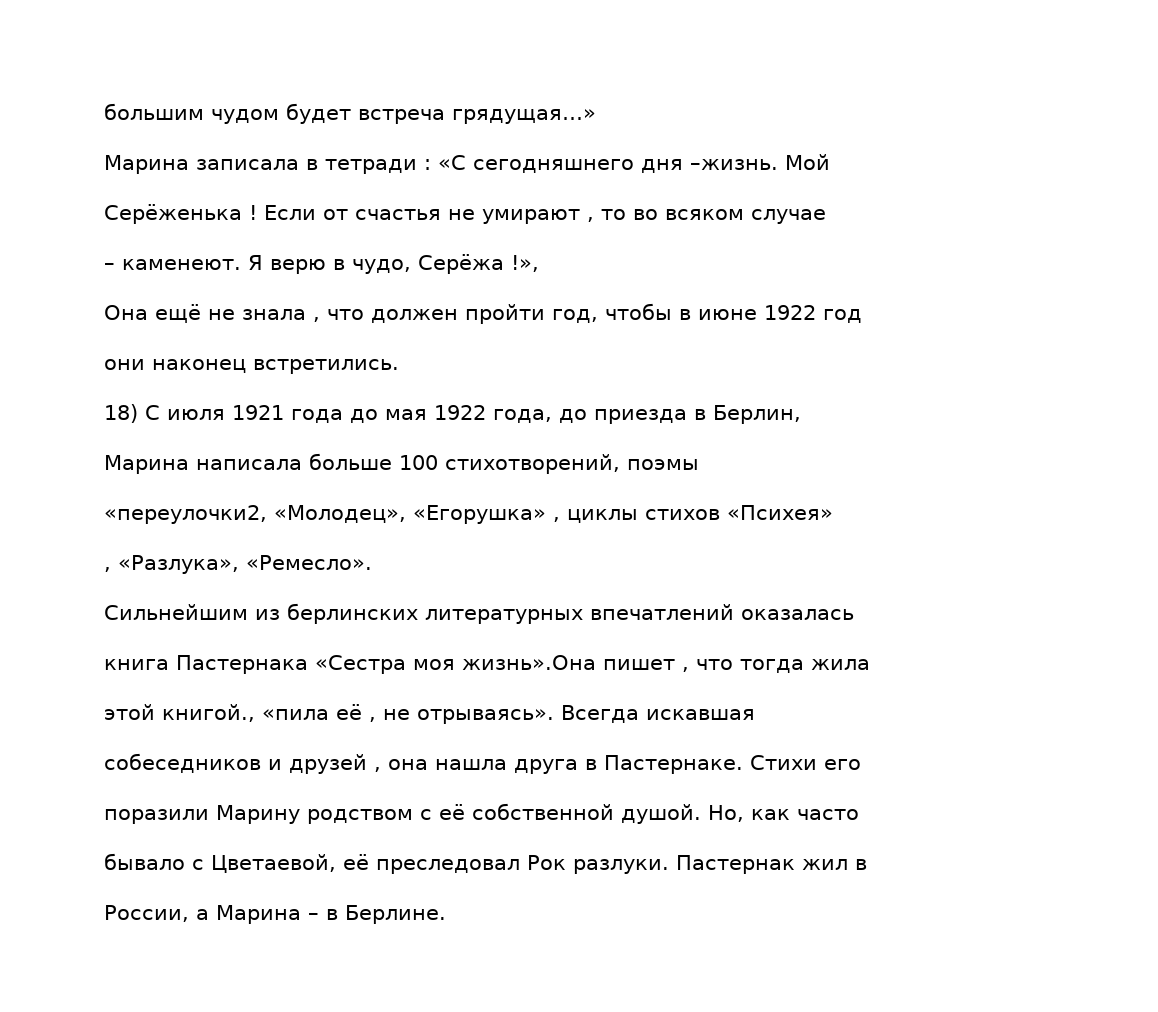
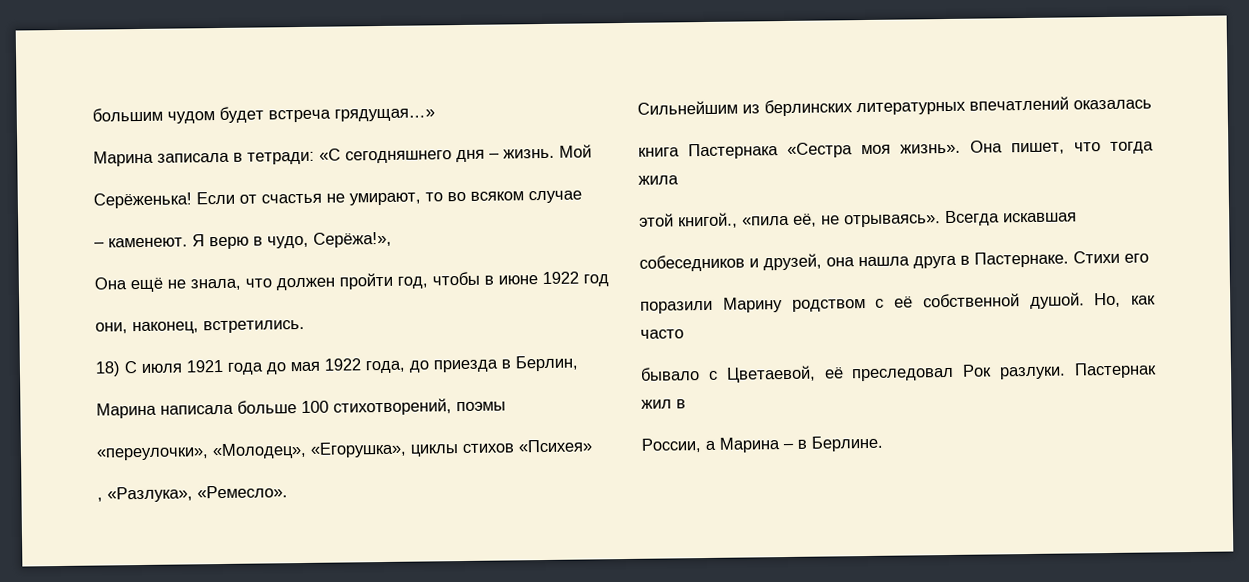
- Марина записала в тетради : «С сегодняшнего дня –жизнь.
+ Марина записала в тетради: «С сегодняшнего дня – жизнь.
- Серёженька !
+ Серёженька!
- Если от счастья не умирают , то во всяком случае
+ Если от счастья не умирают, то во всяком случае
- Я верю в чудо, Серёжа !»,
+ Я верю в чудо, Серёжа!»,
- Она ещё не знала , что должен пройти год, чтобы в июне 1922 год
+ Она ещё не знала, что должен пройти год, чтобы в июне 1922 год
- они наконец встретились.
+ они, наконец, встретились.
- «переулочки2, «Молодец», «Егорушка» , циклы стихов «Психея»
+ «переулочки», «Молодец», «Егорушка», циклы стихов «Психея»
- книга Пастернака «Сестра моя жизнь».Она пишет , что тогда жила
+ книга Пастернака «Сестра моя жизнь». Она пишет, что тогда жила
- этой книгой., «пила её , не отрываясь».
+ этой книгой., «пила её, не отрываясь».
- собеседников и друзей , она нашла друга в Пастернаке.
+ собеседников и друзей, она нашла друга в Пастернаке.

